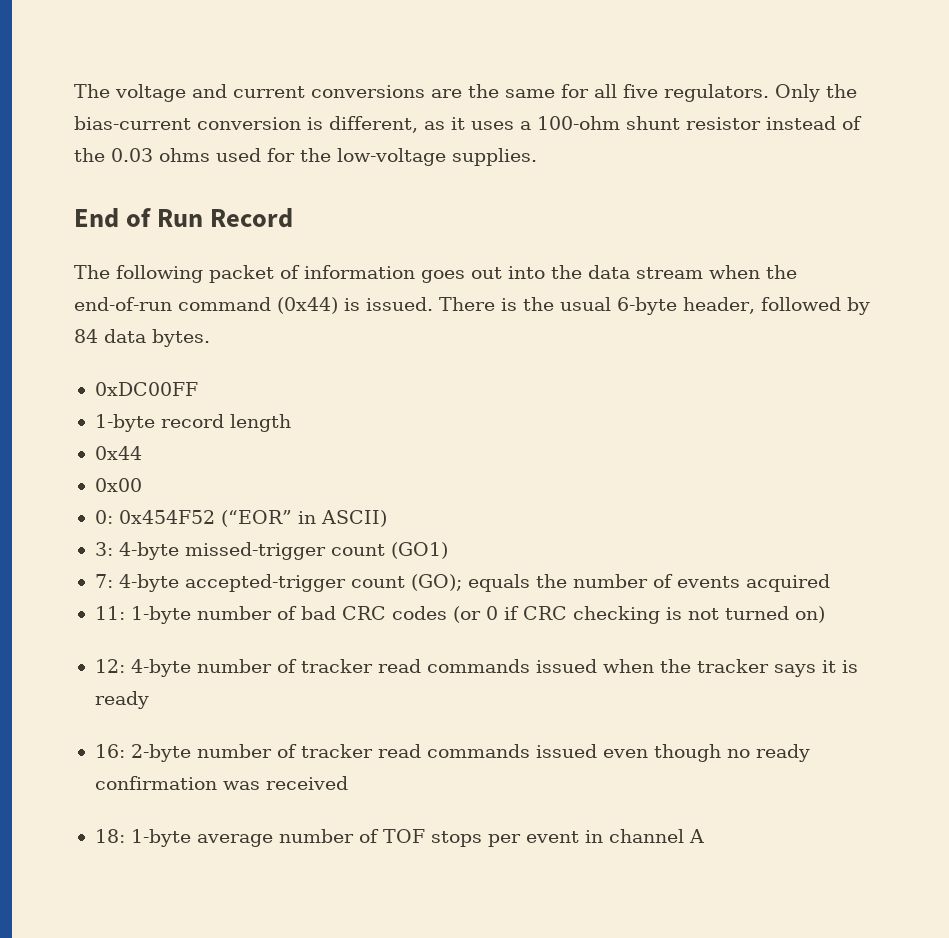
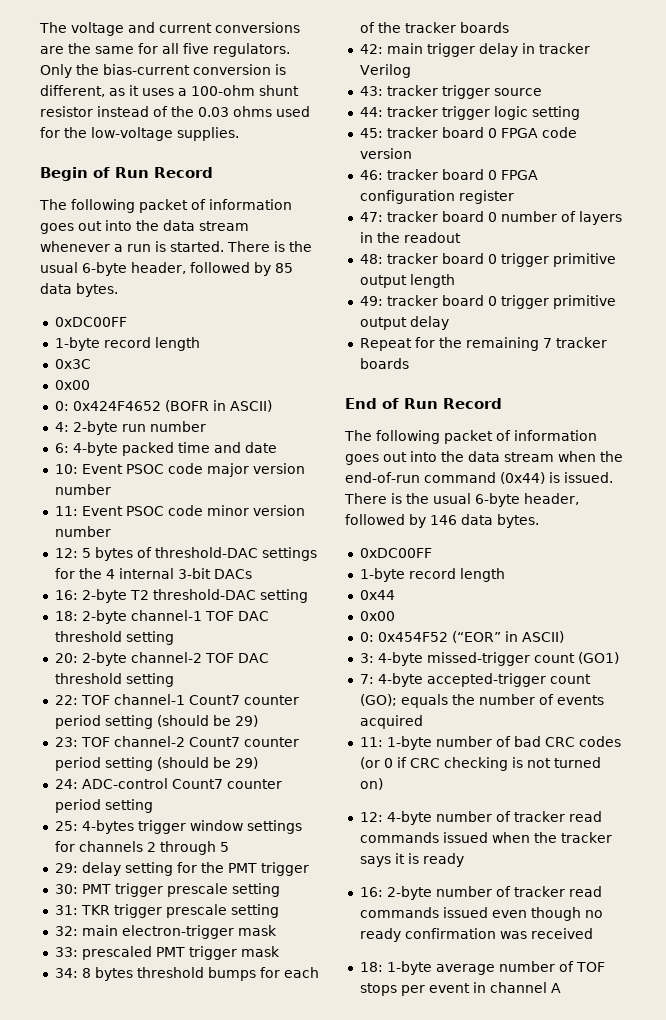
+ Begin of Run Record
+ The following packet of information goes out into the data stream whenever a run is started. There is the usual 6-byte header, followed by 85 data bytes.
+ 0xDC00FF
+ 1-byte record length
+ 0x3C
+ 0x00
+ 0: 0x424F4652 (BOFR in ASCII)
+ 4: 2-byte run number
+ 6: 4-byte packed time and date
+ 10: Event PSOC code major version number
+ 11: Event PSOC code minor version number
+ 12: 5 bytes of threshold-DAC settings for the 4 internal 3-bit DACs
+ 16: 2-byte T2 threshold-DAC setting
+ 18: 2-byte channel-1 TOF DAC threshold setting
+ 20: 2-byte channel-2 TOF DAC threshold setting
+ 22: TOF channel-1 Count7 counter period setting (should be 29)
+ 23: TOF channel-2 Count7 counter period setting (should be 29)
+ 24: ADC-control Count7 counter period setting
+ 25: 4-bytes trigger window settings for channels 2 through 5
+ 29: delay setting for the PMT trigger
+ 30: PMT trigger prescale setting
+ 31: TKR trigger prescale setting
+ 32: main electron-trigger mask
+ 33: prescaled PMT trigger mask
+ 34: 8 bytes threshold bumps for each of the tracker boards
+ 42: main trigger delay in tracker Verilog
+ 43: tracker trigger source
+ 44: tracker trigger logic setting
+ 45: tracker board 0 FPGA code version
+ 46: tracker board 0 FPGA configuration register
+ 47: tracker board 0 number of layers in the readout
+ 48: tracker board 0 trigger primitive output length
+ 49: tracker board 0 trigger primitive output delay
+ Repeat for the remaining 7 tracker boards
- There is the usual 6-byte header, followed by 84 data bytes.
+ There is the usual 6-byte header, followed by 146 data bytes.

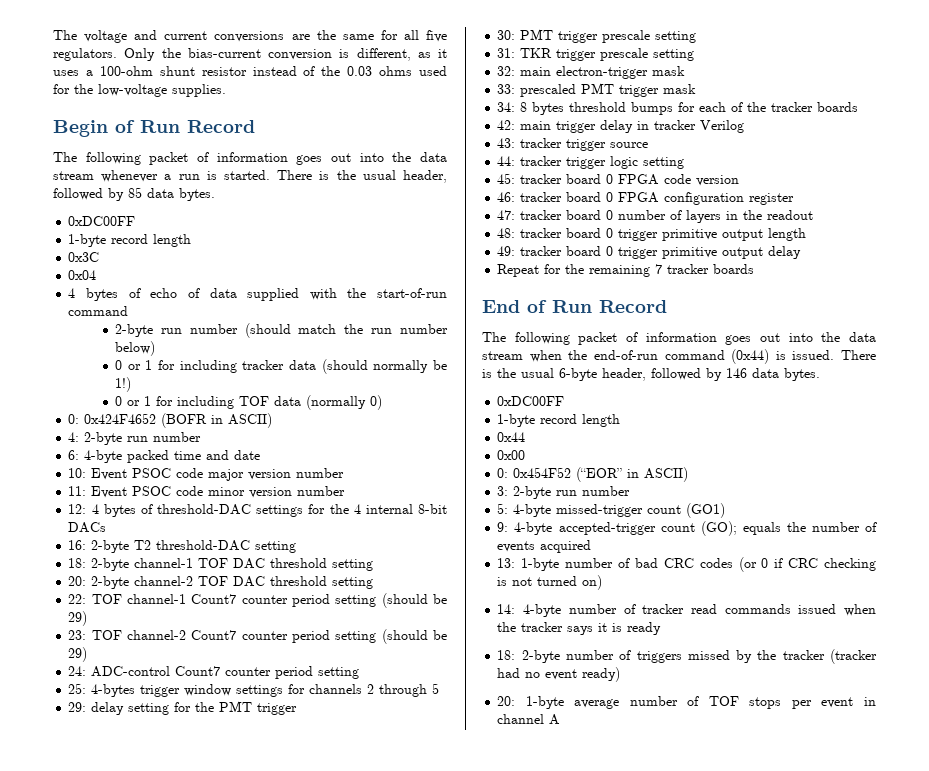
- There is the usual 6-byte header, followed by 85 data bytes.
+ There is the usual header, followed by 85 data bytes.
  0x3C
- 0x00
+ 0x04
+ 4 bytes of echo of data supplied with the start-of-run command
+ 2-byte run number (should match the run number below)
+ 0 or 1 for including tracker data (should normally be 1!)
+ 0 or 1 for including TOF data (normally 0)
- 12: 5 bytes of threshold-DAC settings for the 4 internal 3-bit DACs
+ 12: 4 bytes of threshold-DAC settings for the 4 internal 8-bit DACs
- 3: 4-byte missed-trigger count (GO1)
+ 3: 2-byte run number
+ 5: 4-byte missed-trigger count (GO1)
- 7: 4-byte accepted-trigger count (GO); equals the number of events acquired
+ 9: 4-byte accepted-trigger count (GO); equals the number of events acquired
- 11: 1-byte number of bad CRC codes (or 0 if CRC checking is not turned on)
+ 13: 1-byte number of bad CRC codes (or 0 if CRC checking is not turned on)
- 12: 4-byte number of tracker read commands issued when the tracker says it is ready
+ 14: 4-byte number of tracker read commands issued when the tracker says it is ready
- 16: 2-byte number of tracker read commands issued even though no ready confirmation was received
- 18: 1-byte average number of TOF stops per event in channel A
+ 18: 2-byte number of triggers missed by the tracker (tracker had no event ready)
+ 20: 1-byte average number of TOF stops per event in channel A

